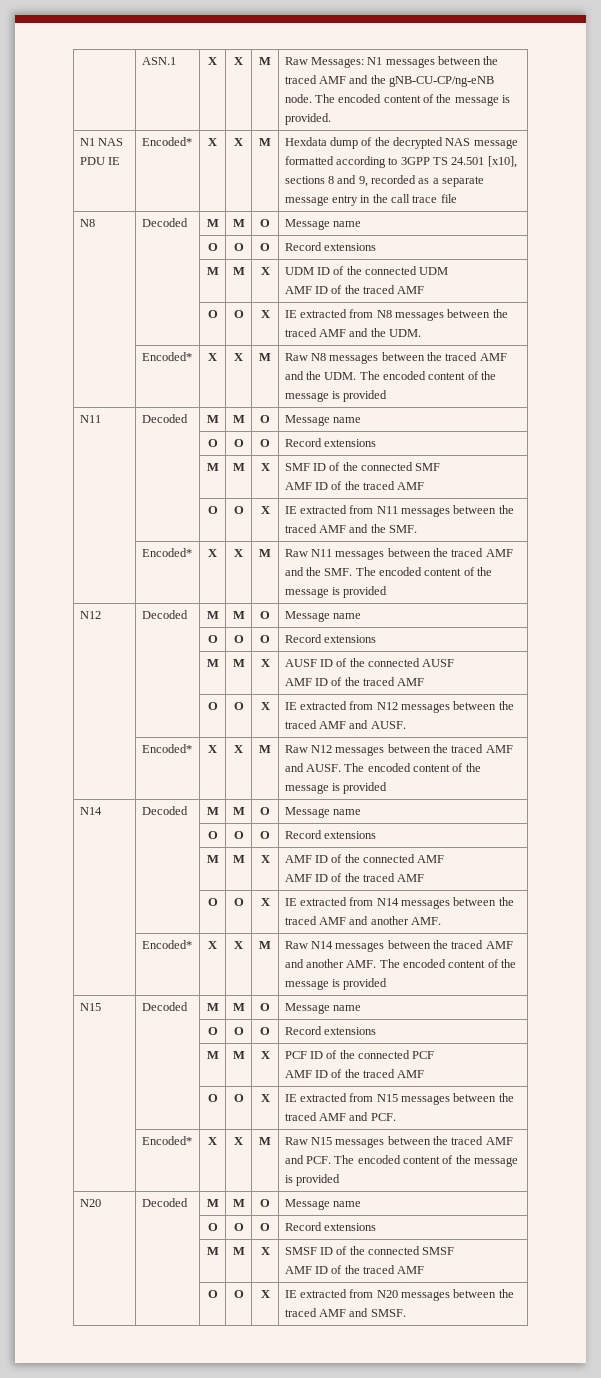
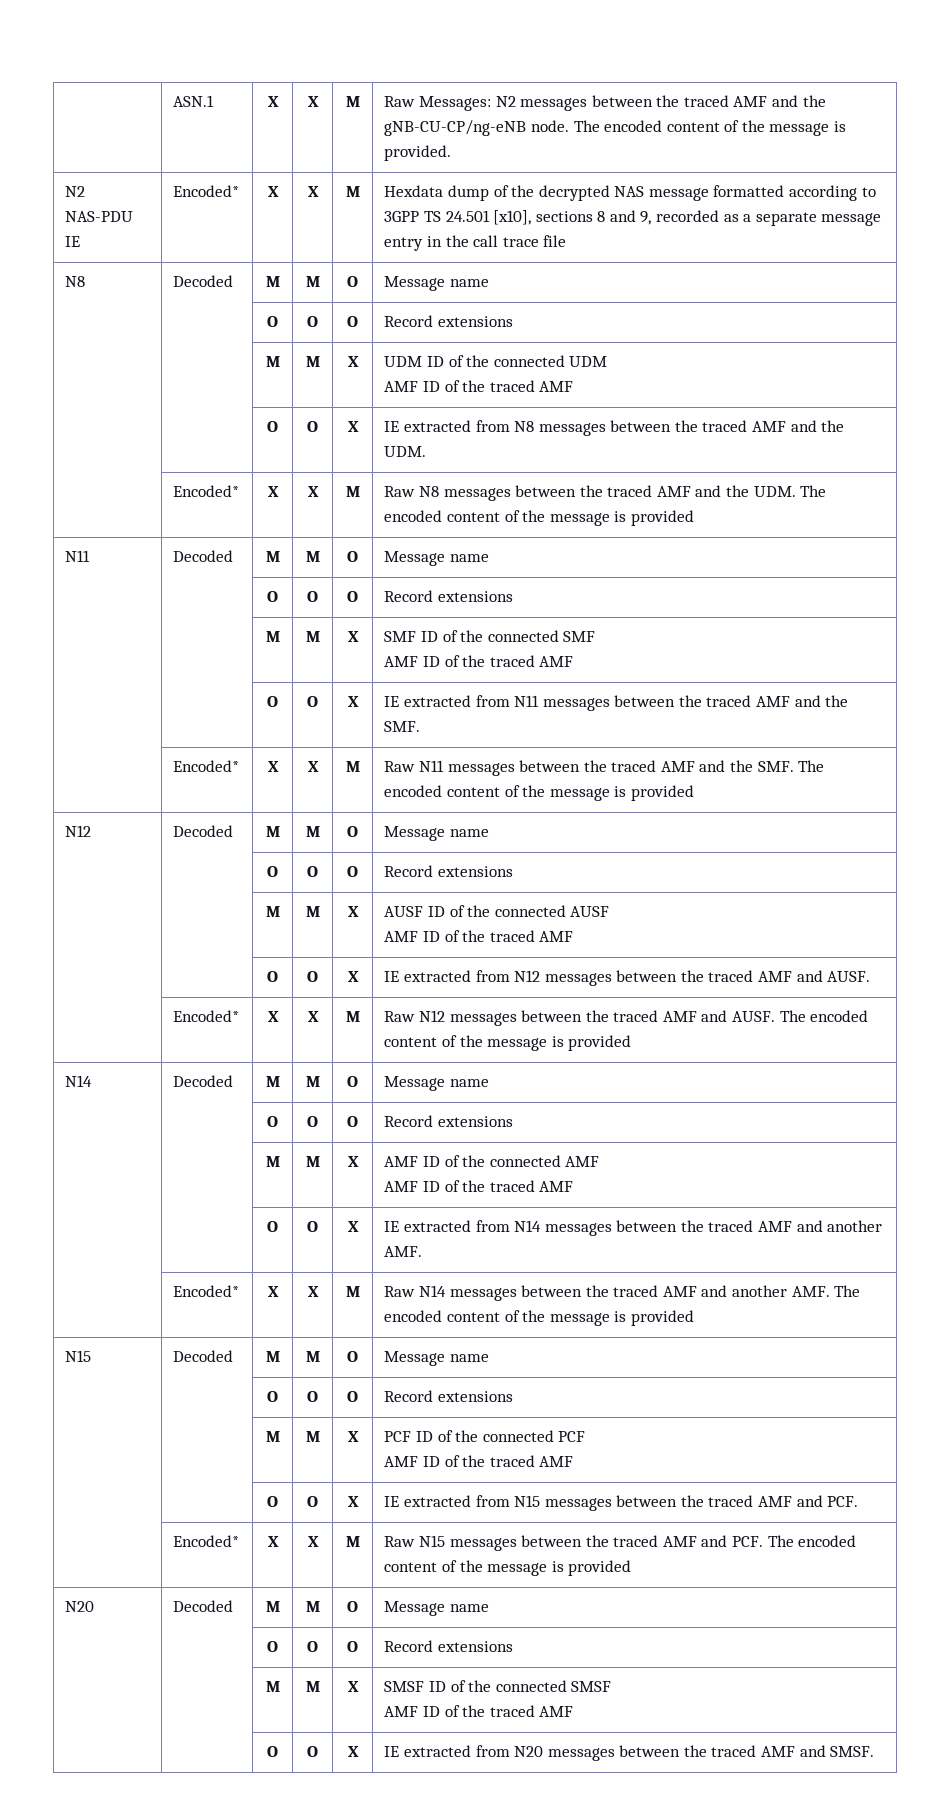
- | ASN.1 | X | X | M | Raw Messages: N1 messages between the traced AMF and the gNB-CU-CP/ng-eNB node. The encoded content of the message is provided.
+ | ASN.1 | X | X | M | Raw Messages: N2 messages between the traced AMF and the gNB-CU-CP/ng-eNB node. The encoded content of the message is provided.
- N1 NAS PDU IE | Encoded* | X | X | M | Hexdata dump of the decrypted NAS message formatted according to 3GPP TS 24.501 [x10], sections 8 and 9, recorded as a separate message entry in the call trace file
+ N2 NAS-PDU IE | Encoded* | X | X | M | Hexdata dump of the decrypted NAS message formatted according to 3GPP TS 24.501 [x10], sections 8 and 9, recorded as a separate message entry in the call trace file

